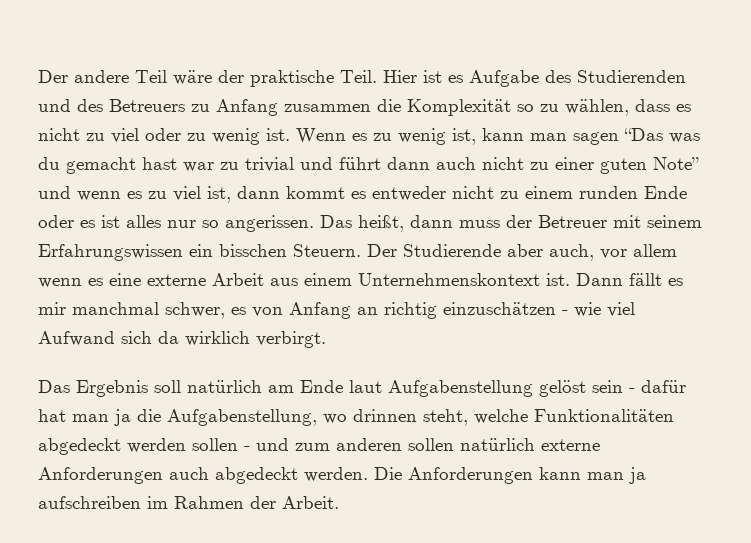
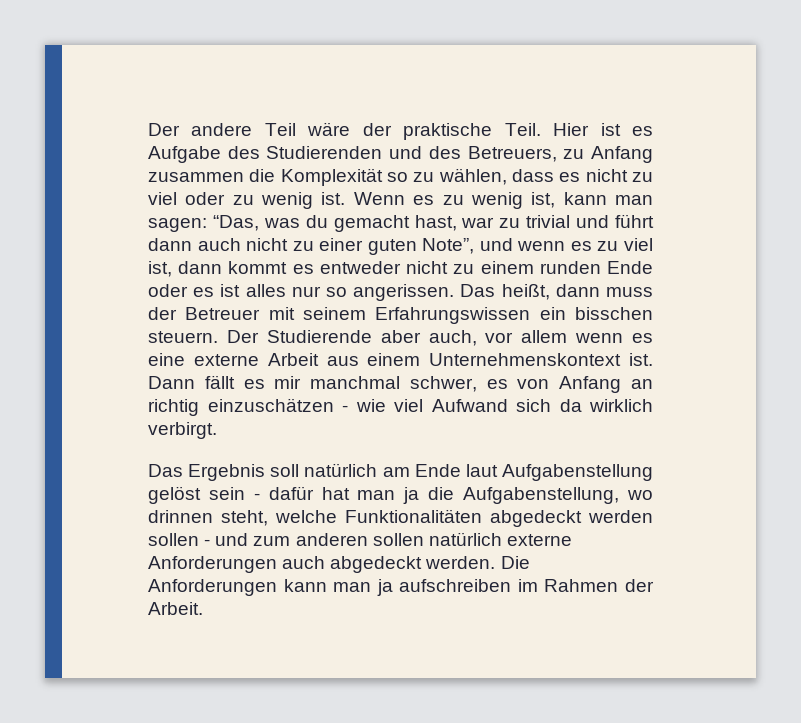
- Hier ist es Aufgabe des Studierenden und des Betreuers zu Anfang zusammen die Komplexität so zu wählen, dass es nicht zu viel oder zu wenig ist.
+ Hier ist es Aufgabe des Studierenden und des Betreuers, zu Anfang zusammen die Komplexität so zu wählen, dass es nicht zu viel oder zu wenig ist.
- Wenn es zu wenig ist, kann man sagen “Das was du gemacht hast war zu trivial und führt dann auch nicht zu einer guten Note” und wenn es zu viel ist, dann kommt es entweder nicht zu einem runden Ende oder es ist alles nur so angerissen.
+ Wenn es zu wenig ist, kann man sagen: “Das, was du gemacht hast, war zu trivial und führt dann auch nicht zu einer guten Note”, und wenn es zu viel ist, dann kommt es entweder nicht zu einem runden Ende oder es ist alles nur so angerissen.
- Das heißt, dann muss der Betreuer mit seinem Erfahrungswissen ein bisschen Steuern.
+ Das heißt, dann muss der Betreuer mit seinem Erfahrungswissen ein bisschen steuern.

